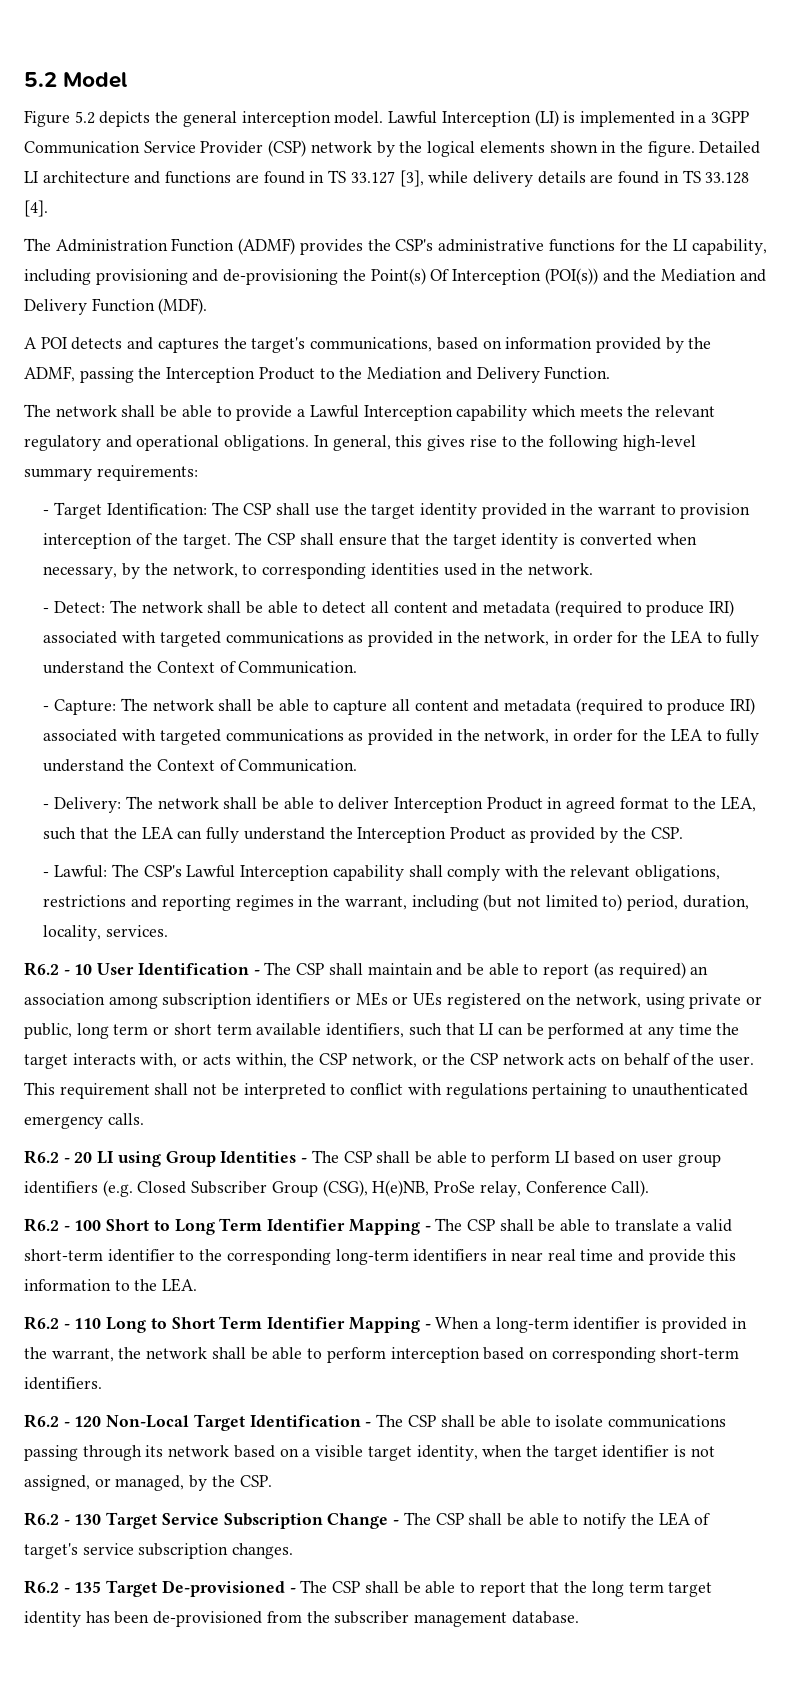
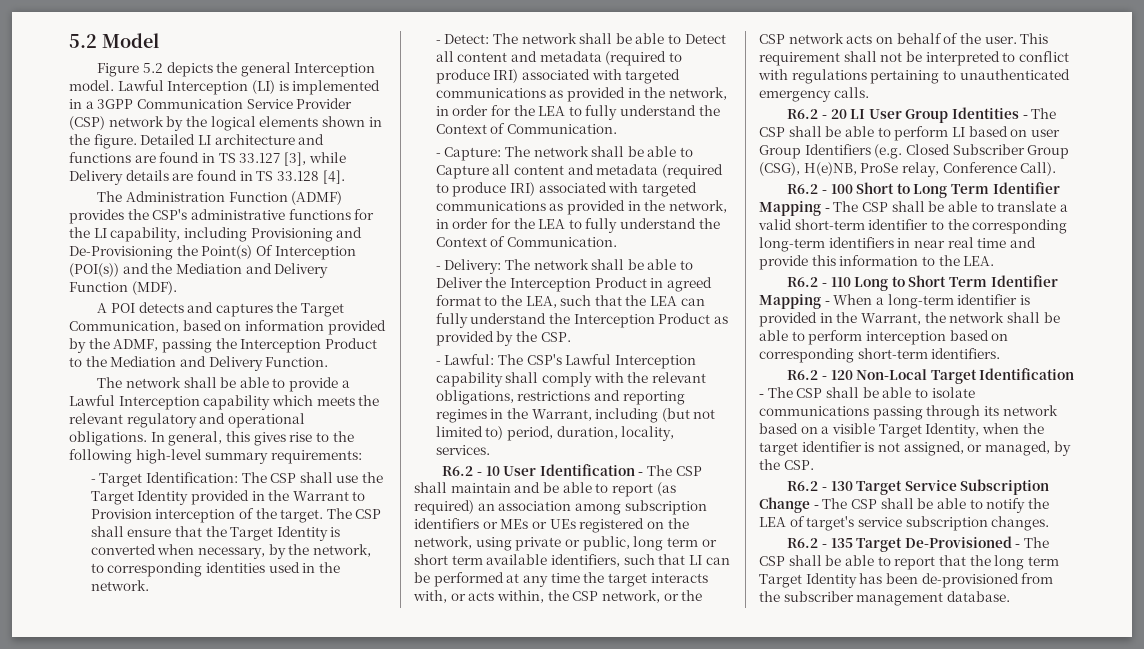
- Figure 5.2 depicts the general interception model.
+ Figure 5.2 depicts the general Interception model.
- Detailed LI architecture and functions are found in TS 33.127 [3], while delivery details are found in TS 33.128 [4].
+ Detailed LI architecture and functions are found in TS 33.127 [3], while Delivery details are found in TS 33.128 [4].
- The Administration Function (ADMF) provides the CSP's administrative functions for the LI capability, including provisioning and de-provisioning the Point(s) Of Interception (POI(s)) and the Mediation and Delivery Function (MDF).
+ The Administration Function (ADMF) provides the CSP's administrative functions for the LI capability, including Provisioning and De-Provisioning the Point(s) Of Interception (POI(s)) and the Mediation and Delivery Function (MDF).
- A POI detects and captures the target's communications, based on information provided by the ADMF, passing the Interception Product to the Mediation and Delivery Function.
+ A POI detects and captures the Target Communication, based on information provided by the ADMF, passing the Interception Product to the Mediation and Delivery Function.
- - Target Identification: The CSP shall use the target identity provided in the warrant to provision interception of the target.
+ - Target Identification: The CSP shall use the Target Identity provided in the Warrant to Provision interception of the target.
- The CSP shall ensure that the target identity is converted when necessary, by the network, to corresponding identities used in the network.
+ The CSP shall ensure that the Target Identity is converted when necessary, by the network, to corresponding identities used in the network.
- - Detect: The network shall be able to detect all content and metadata (required to produce IRI) associated with targeted communications as provided in the network, in order for the LEA to fully understand the Context of Communication.
+ - Detect: The network shall be able to Detect all content and metadata (required to produce IRI) associated with targeted communications as provided in the network, in order for the LEA to fully understand the Context of Communication.
- - Capture: The network shall be able to capture all content and metadata (required to produce IRI) associated with targeted communications as provided in the network, in order for the LEA to fully understand the Context of Communication.
+ - Capture: The network shall be able to Capture all content and metadata (required to produce IRI) associated with targeted communications as provided in the network, in order for the LEA to fully understand the Context of Communication.
- - Delivery: The network shall be able to deliver Interception Product in agreed format to the LEA, such that the LEA can fully understand the Interception Product as provided by the CSP.
+ - Delivery: The network shall be able to Deliver the Interception Product in agreed format to the LEA, such that the LEA can fully understand the Interception Product as provided by the CSP.
- - Lawful: The CSP's Lawful Interception capability shall comply with the relevant obligations, restrictions and reporting regimes in the warrant, including (but not limited to) period, duration, locality, services.
+ - Lawful: The CSP's Lawful Interception capability shall comply with the relevant obligations, restrictions and reporting regimes in the Warrant, including (but not limited to) period, duration, locality, services.
- R6.2 - 20 LI using Group Identities - The CSP shall be able to perform LI based on user group identifiers (e.g. Closed Subscriber Group (CSG), H(e)NB, ProSe relay, Conference Call).
+ R6.2 - 20 LI User Group Identities - The CSP shall be able to perform LI based on user Group Identifiers (e.g. Closed Subscriber Group (CSG), H(e)NB, ProSe relay, Conference Call).
- R6.2 - 110 Long to Short Term Identifier Mapping - When a long-term identifier is provided in the warrant, the network shall be able to perform interception based on corresponding short-term identifiers.
+ R6.2 - 110 Long to Short Term Identifier Mapping - When a long-term identifier is provided in the Warrant, the network shall be able to perform interception based on corresponding short-term identifiers.
- R6.2 - 120 Non-Local Target Identification - The CSP shall be able to isolate communications passing through its network based on a visible target identity, when the target identifier is not assigned, or managed, by the CSP.
+ R6.2 - 120 Non-Local Target Identification - The CSP shall be able to isolate communications passing through its network based on a visible Target Identity, when the target identifier is not assigned, or managed, by the CSP.
- R6.2 - 135 Target De-provisioned - The CSP shall be able to report that the long term target identity has been de-provisioned from the subscriber management database.
+ R6.2 - 135 Target De-Provisioned - The CSP shall be able to report that the long term Target Identity has been de-provisioned from the subscriber management database.

